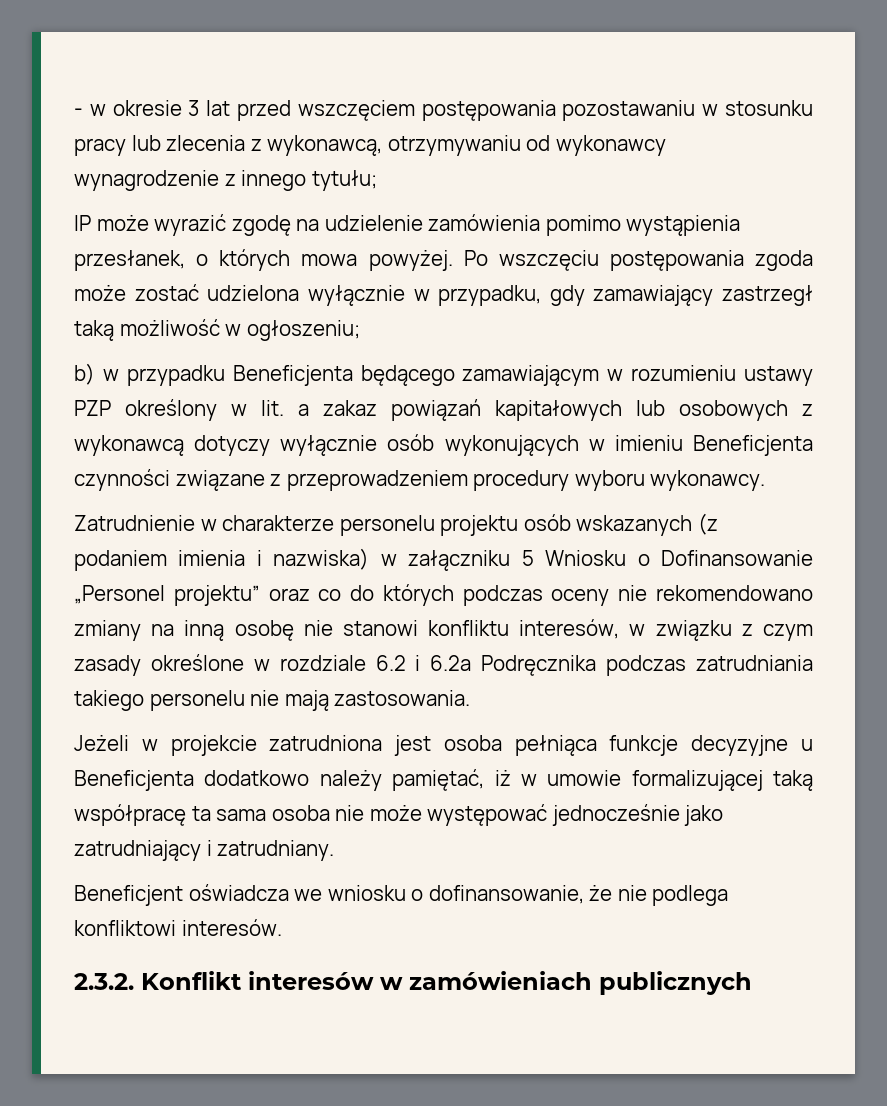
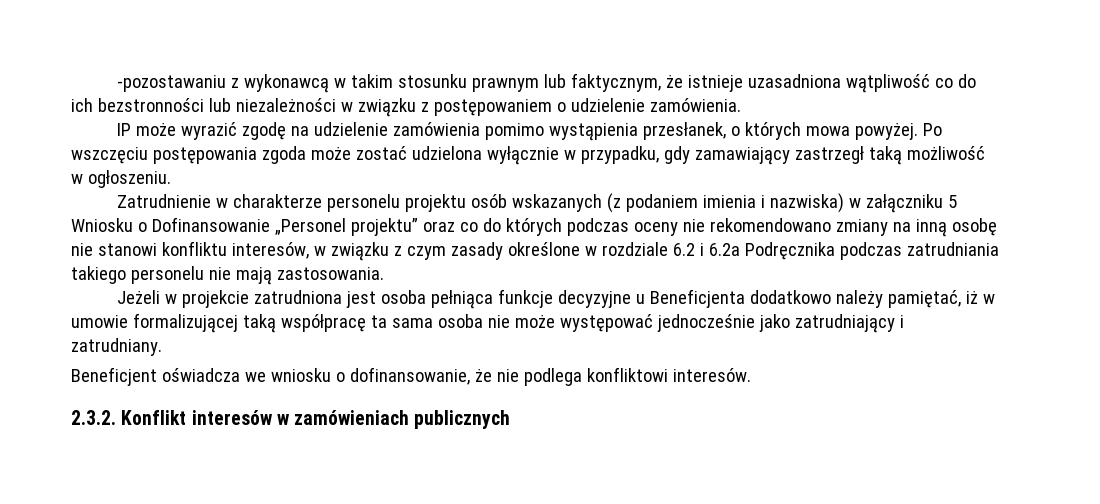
- - w okresie 3 lat przed wszczęciem postępowania pozostawaniu w stosunku pracy lub zlecenia z wykonawcą, otrzymywaniu od wykonawcy wynagrodzenie z innego tytułu;
+ -pozostawaniu z wykonawcą w takim stosunku prawnym lub faktycznym, że istnieje uzasadniona wątpliwość co do ich bezstronności lub niezależności w związku z postępowaniem o udzielenie zamówienia.
- Po wszczęciu postępowania zgoda może zostać udzielona wyłącznie w przypadku, gdy zamawiający zastrzegł taką możliwość w ogłoszeniu;
- b) w przypadku Beneficjenta będącego zamawiającym w rozumieniu ustawy PZP określony w lit. a zakaz powiązań kapitałowych lub osobowych z wykonawcą dotyczy wyłącznie osób wykonujących w imieniu Beneficjenta czynności związane z przeprowadzeniem procedury wyboru wykonawcy.
+ Po wszczęciu postępowania zgoda może zostać udzielona wyłącznie w przypadku, gdy zamawiający zastrzegł taką możliwość w ogłoszeniu.

